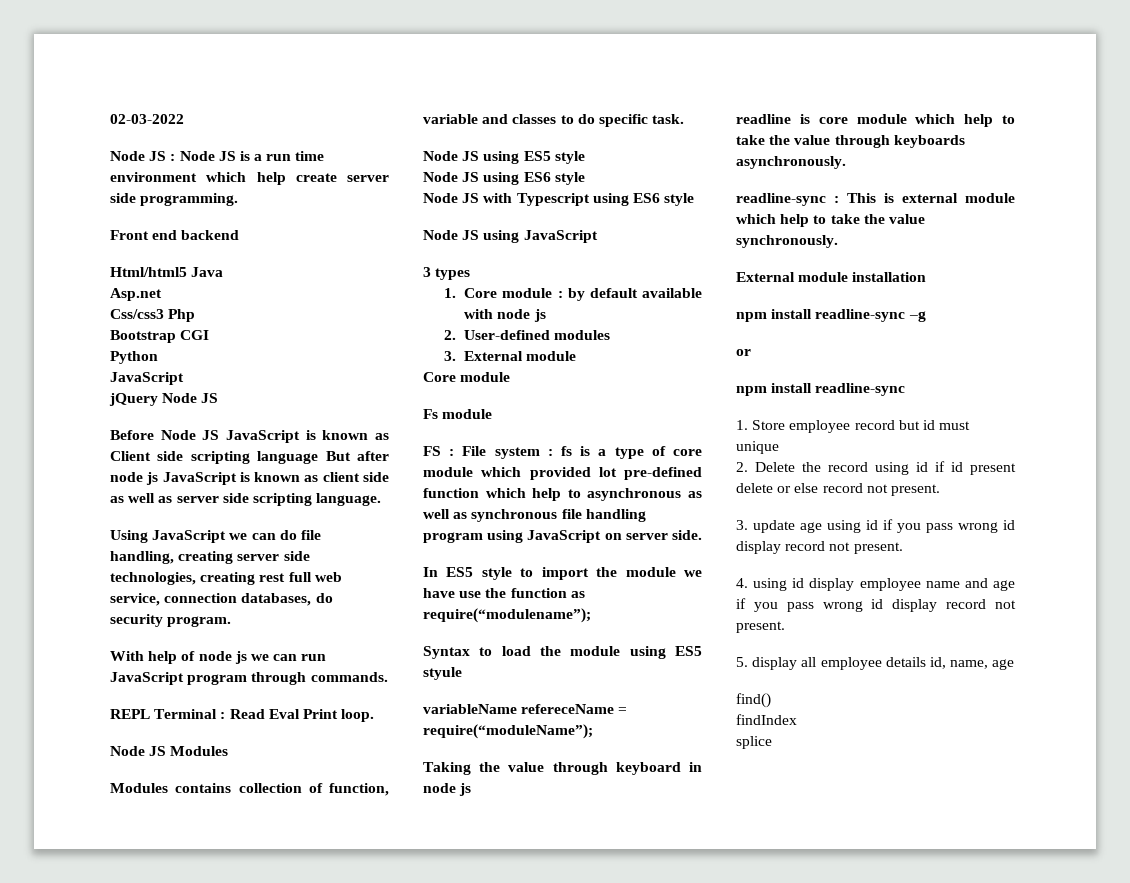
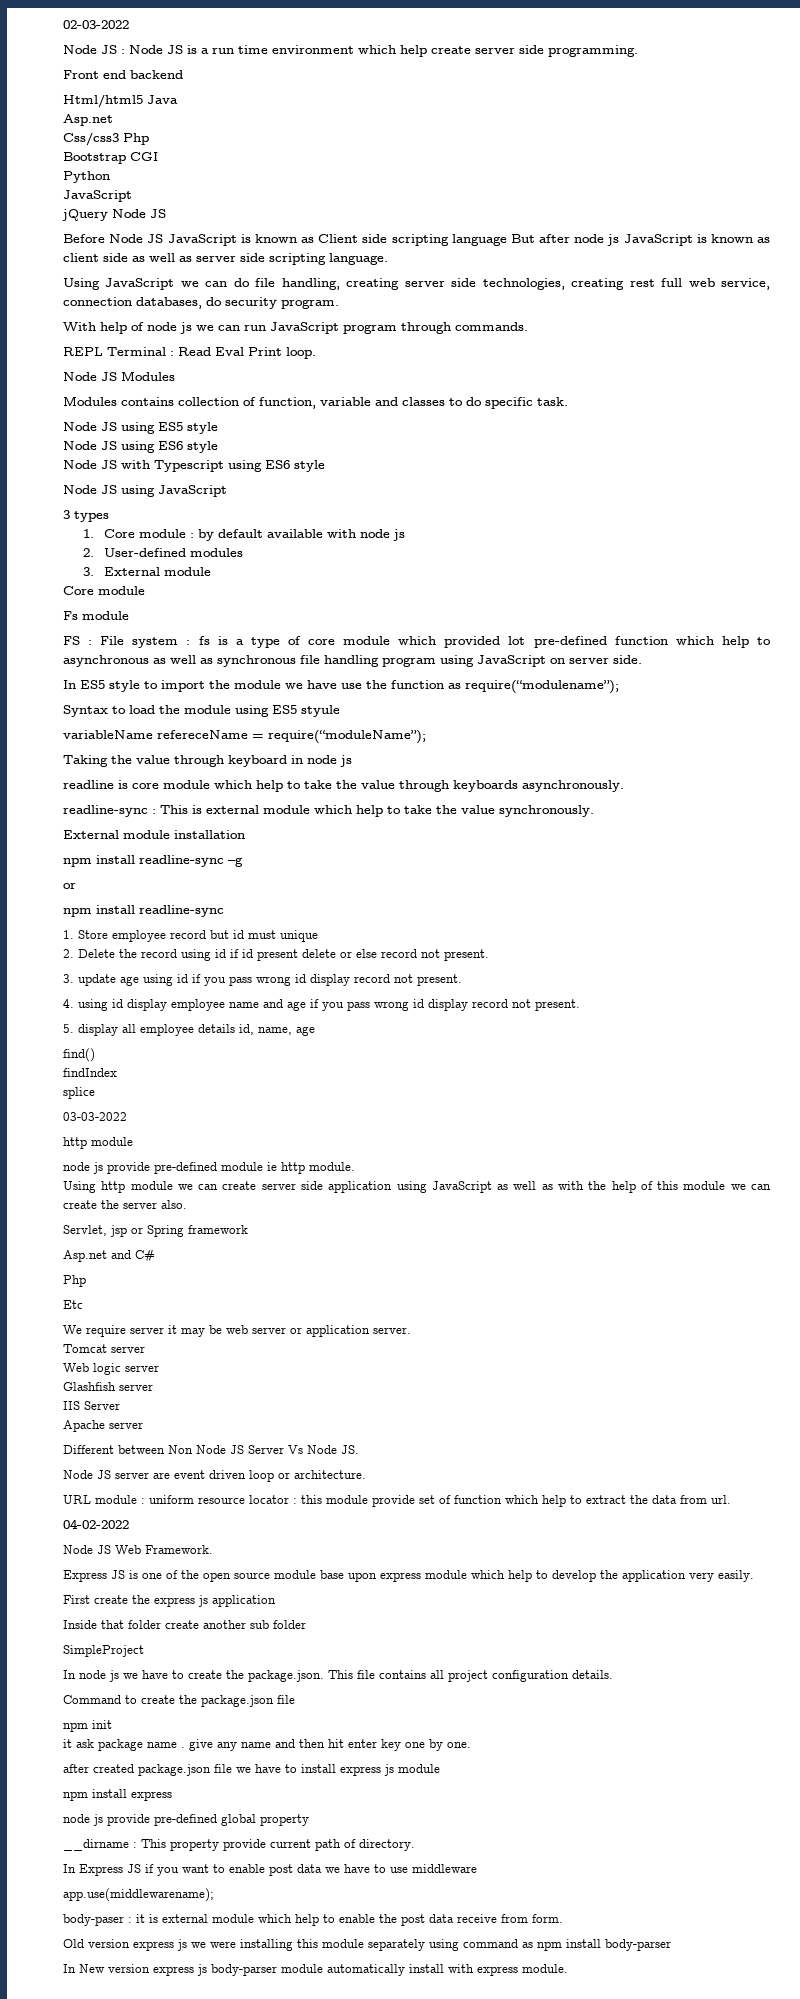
+ 03-03-2022
+ http module
+ node js provide pre-defined module ie http module.
+ Using http module we can create server side application using JavaScript as well as with the help of this module we can create the server also.
+ Servlet, jsp or Spring framework
+ Asp.net and C#
+ Php
+ Etc
+ We require server it may be web server or application server.
+ Tomcat server
+ Web logic server
+ Glashfish server
+ IIS Server
+ Apache server
+ Different between Non Node JS Server Vs Node JS.
+ Node JS server are event driven loop or architecture.
+ URL module : uniform resource locator : this module provide set of function which help to extract the data from url.
+ 04-02-2022
+ Node JS Web Framework.
+ Express JS is one of the open source module base upon express module which help to develop the application very easily.
+ First create the express js application
+ Inside that folder create another sub folder
+ SimpleProject
+ In node js we have to create the package.json. This file contains all project configuration details.
+ Command to create the package.json file
+ npm init
+ it ask package name . give any name and then hit enter key one by one.
+ after created package.json file we have to install express js module
+ npm install express
+ node js provide pre-defined global property
+ __dirname : This property provide current path of directory.
+ In Express JS if you want to enable post data we have to use middleware
+ app.use(middlewarename);
+ body-paser : it is external module which help to enable the post data receive from form.
+ Old version express js we were installing this module separately using command as npm install body-parser
+ In New version express js body-parser module automatically install with express module.

